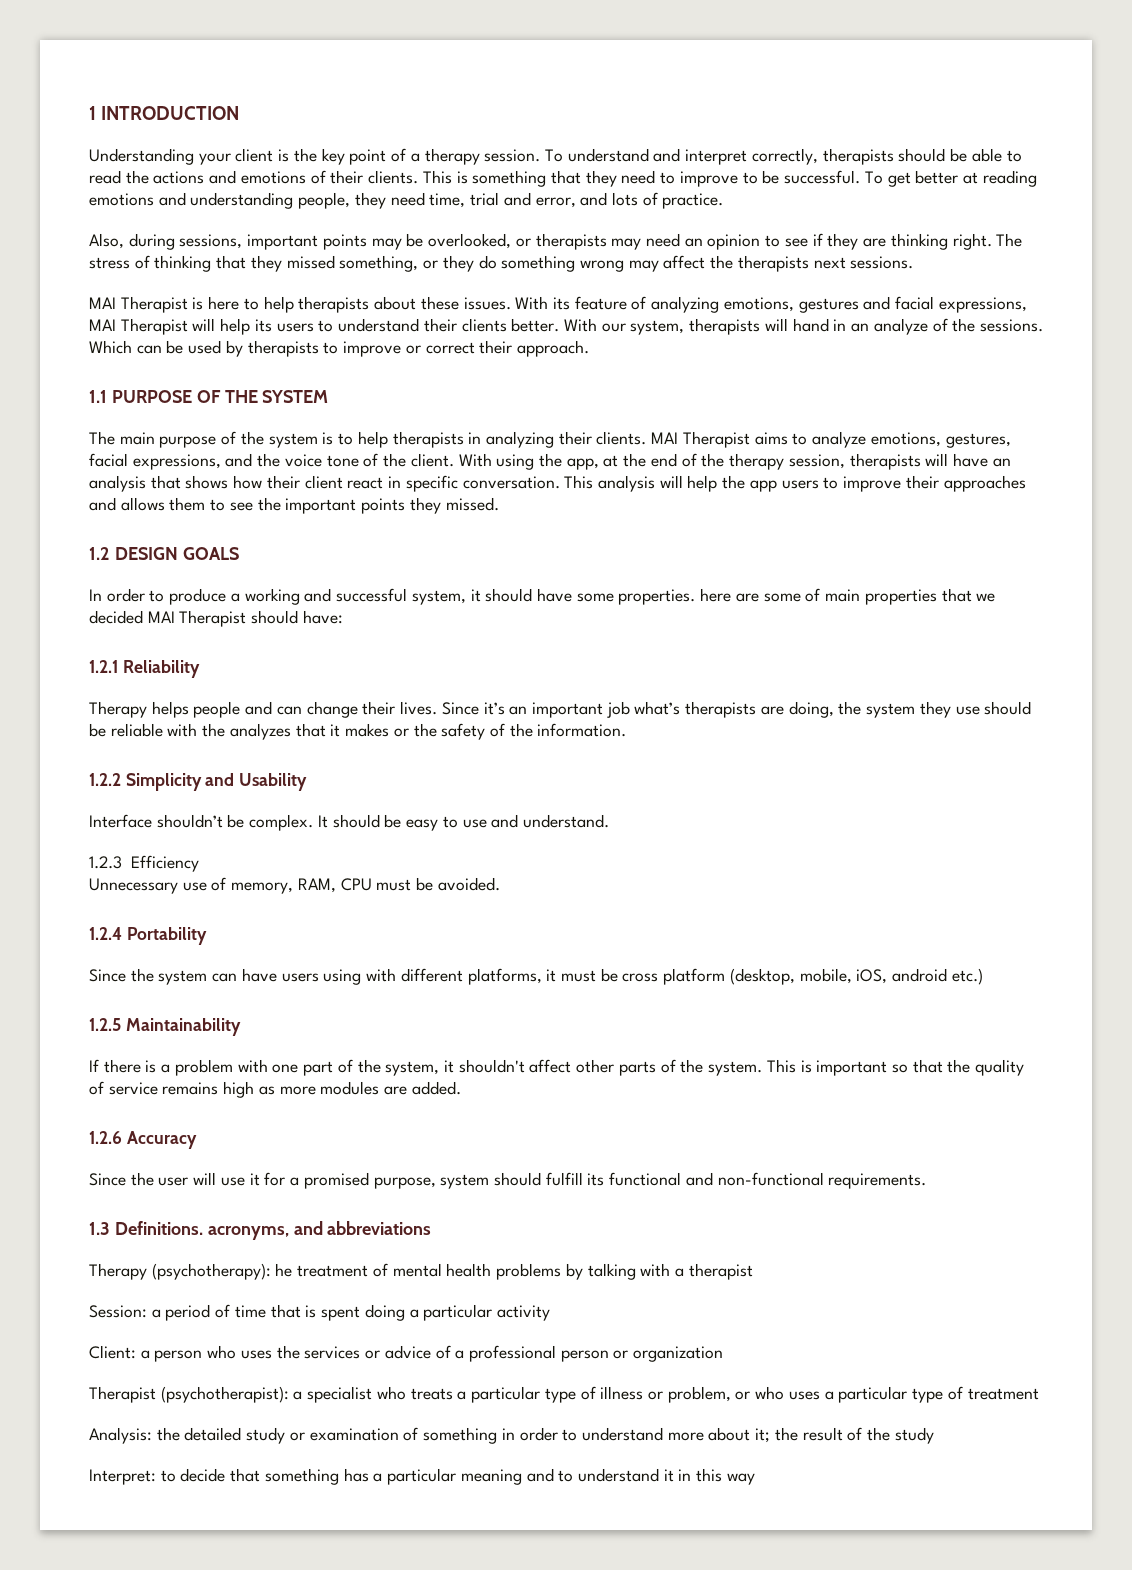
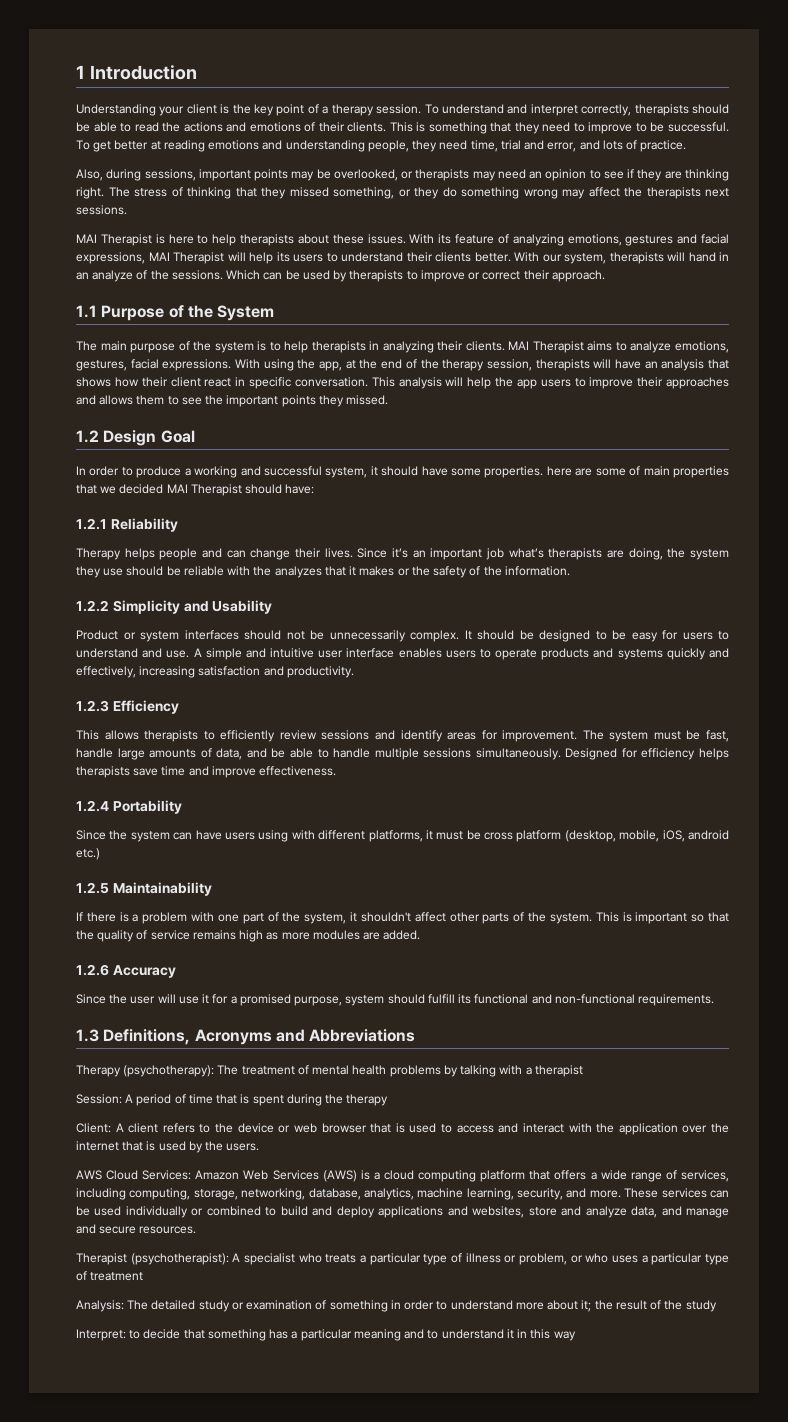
- 1 INTRODUCTION
+ 1 Introduction
- 1.1 PURPOSE OF THE SYSTEM
+ 1.1 Purpose of the System
- MAI Therapist aims to analyze emotions, gestures, facial expressions, and the voice tone of the client.
+ MAI Therapist aims to analyze emotions, gestures, facial expressions.
- 1.2 DESIGN GOALS
+ 1.2 Design Goal
- Interface shouldn’t be complex. It should be easy to use and understand.
+ Product or system interfaces should not be unnecessarily complex. It should be designed to be easy for users to understand and use. A simple and intuitive user interface enables users to operate products and systems quickly and effectively, increasing satisfaction and productivity.
  1.2.3 Efficiency
- Unnecessary use of memory, RAM, CPU must be avoided.
+ This allows therapists to efficiently review sessions and identify areas for improvement. The system must be fast, handle large amounts of data, and be able to handle multiple sessions simultaneously. Designed for efficiency helps therapists save time and improve effectiveness.
- 1.3 Definitions. acronyms, and abbreviations
+ 1.3 Definitions, Acronyms and Abbreviations
- Therapy (psychotherapy): he treatment of mental health problems by talking with a therapist
+ Therapy (psychotherapy): The treatment of mental health problems by talking with a therapist
- Session: a period of time that is spent doing a particular activity
- Client: a person who uses the services or advice of a professional person or organization
+ Session: A period of time that is spent during the therapy
+ Client: A client refers to the device or web browser that is used to access and interact with the application over the internet that is used by the users.
+ AWS Cloud Services: Amazon Web Services (AWS) is a cloud computing platform that offers a wide range of services, including computing, storage, networking, database, analytics, machine learning, security, and more. These services can be used individually or combined to build and deploy applications and websites, store and analyze data, and manage and secure resources.
- Therapist (psychotherapist): a specialist who treats a particular type of illness or problem, or who uses a particular type of treatment
+ Therapist (psychotherapist): A specialist who treats a particular type of illness or problem, or who uses a particular type of treatment
- Analysis: the detailed study or examination of something in order to understand more about it; the result of the study
+ Analysis: The detailed study or examination of something in order to understand more about it; the result of the study

